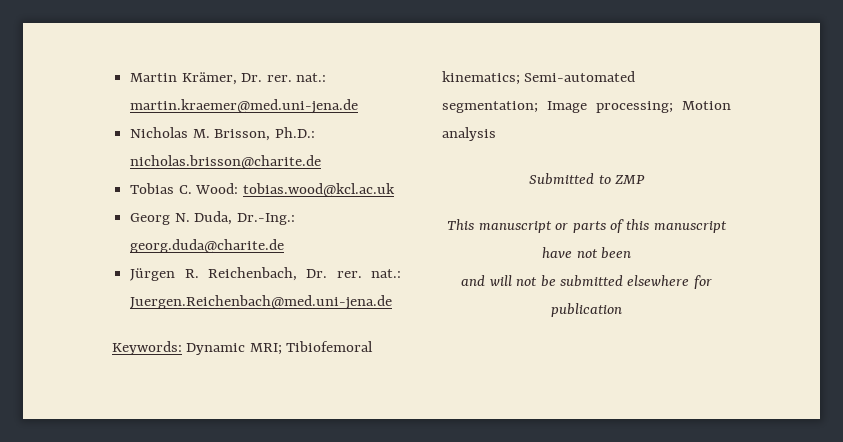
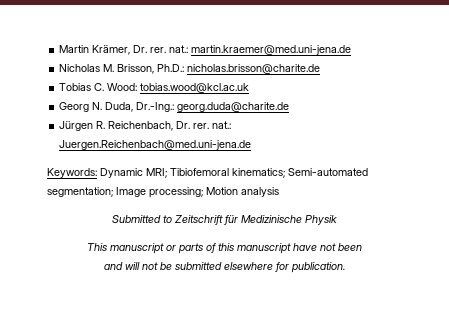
- Submitted to ZMP
+ Submitted to Zeitschrift für Medizinische Physik
- and will not be submitted elsewhere for publication
+ and will not be submitted elsewhere for publication.

